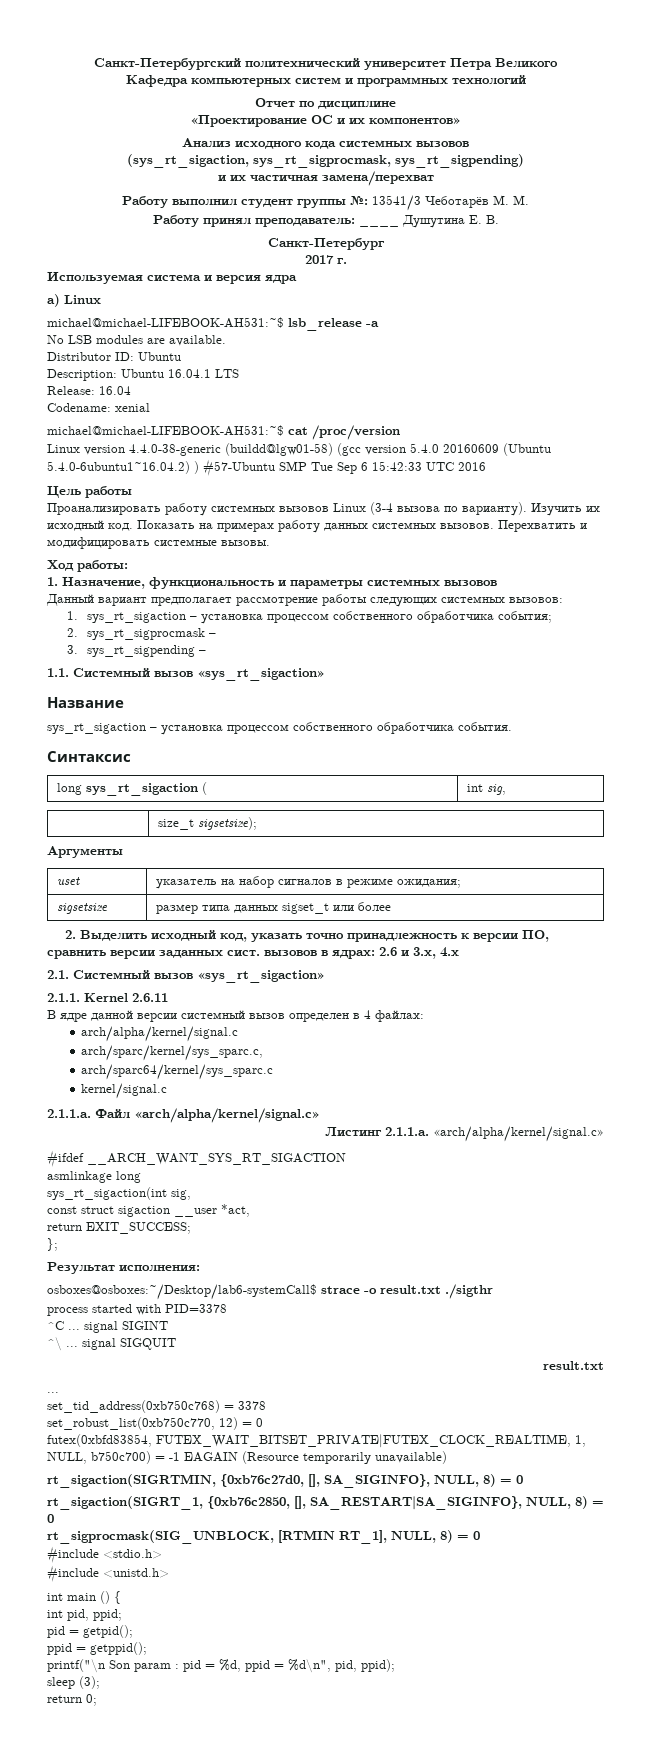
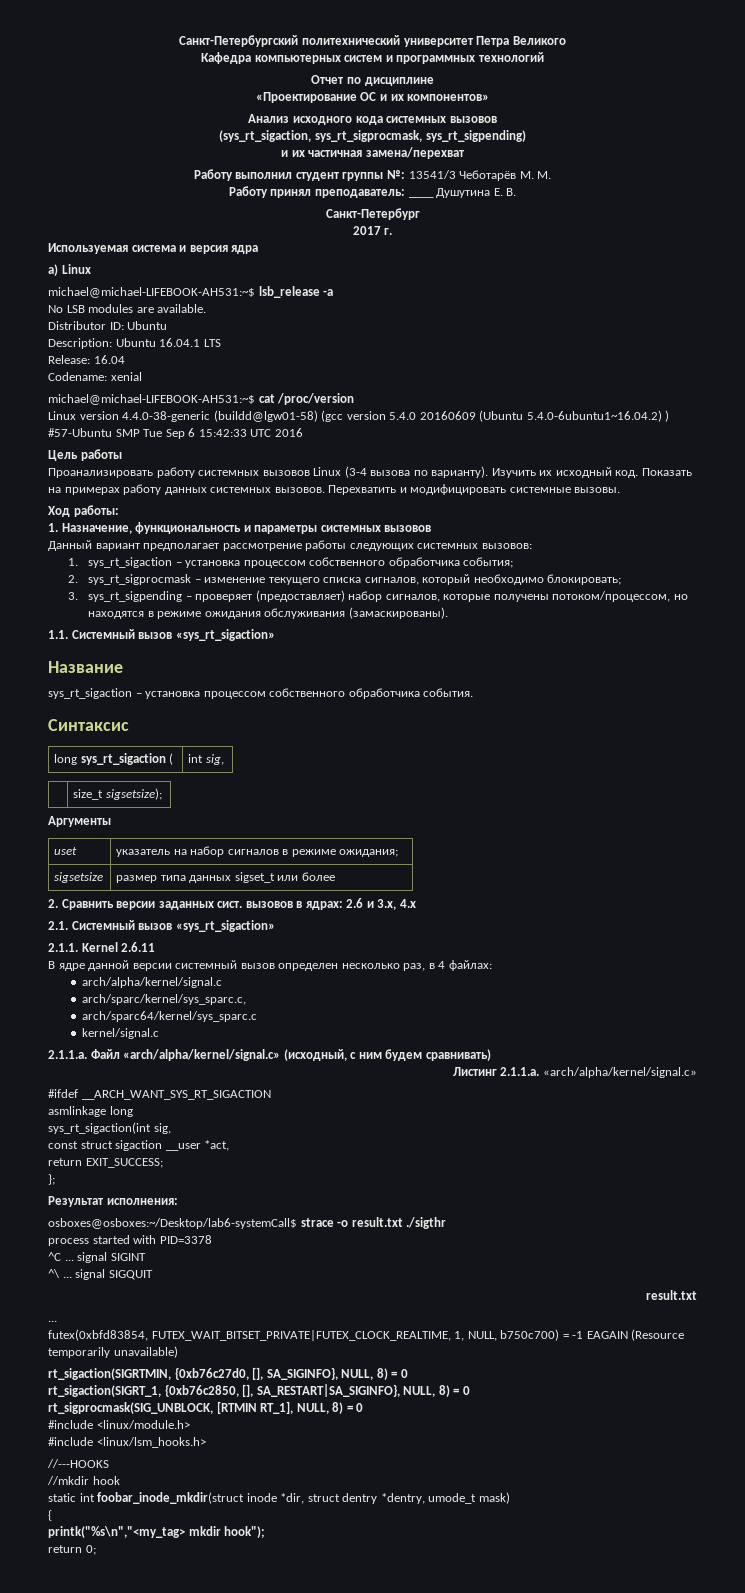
- 2. sys_rt_sigprocmask –
- 3. sys_rt_sigpending –
+ 2. sys_rt_sigprocmask – изменение текущего списка сигналов, который необходимо блокировать;
+ 3. sys_rt_sigpending – проверяет (предоставляет) набор сигналов, которые получены потоком/процессом, но находятся в режиме ожидания обслуживания (замаскированы).
- 2. Выделить исходный код, указать точно принадлежность к версии ПО, сравнить версии заданных сист. вызовов в ядрах: 2.6 и 3.х, 4.х
+ 2. Сравнить версии заданных сист. вызовов в ядрах: 2.6 и 3.х, 4.х
- В ядре данной версии системный вызов определен в 4 файлах:
+ В ядре данной версии системный вызов определен несколько раз, в 4 файлах:
- 2.1.1.a. Файл «arch/alpha/kernel/signal.c»
+ 2.1.1.a. Файл «arch/alpha/kernel/signal.c» (исходный, с ним будем сравнивать)
- set_tid_address(0xb750c768) = 3378
- set_robust_list(0xb750c770, 12) = 0
- #include <stdio.h>
- #include <unistd.h>
- int main () {
- int pid, ppid;
- pid = getpid();
- ppid = getppid();
- printf("\n Son param : pid = %d, ppid = %d\n", pid, ppid);
- sleep (3);
+ #include <linux/module.h>
+ #include <linux/lsm_hooks.h>
+ //---HOOKS
+ //mkdir hook
+ static int foobar_inode_mkdir(struct inode *dir, struct dentry *dentry, umode_t mask)
+ {
+ printk("%s\n","<my_tag> mkdir hook");

